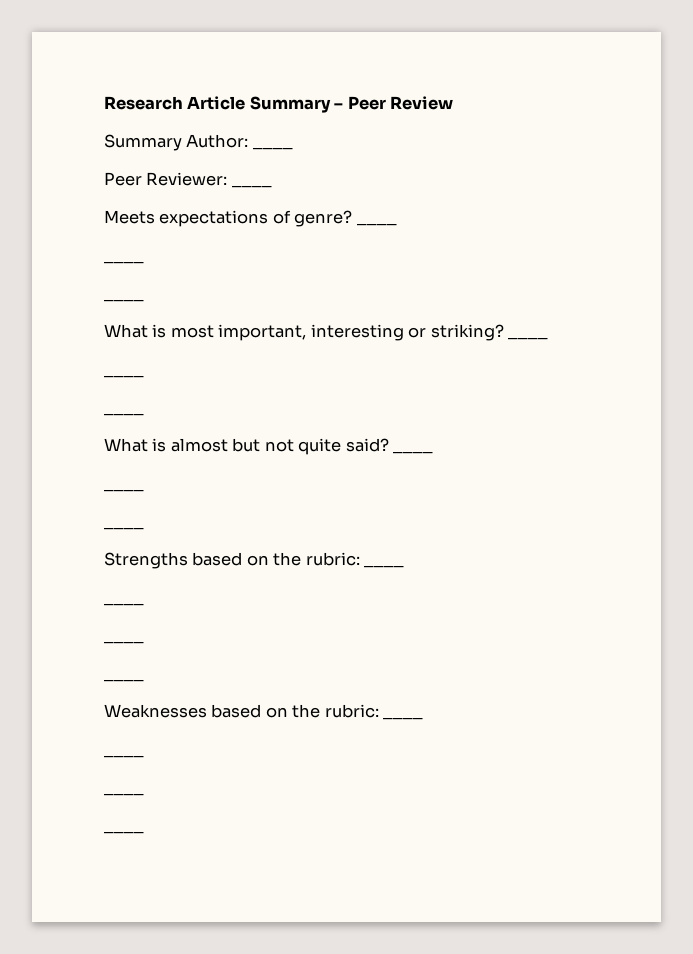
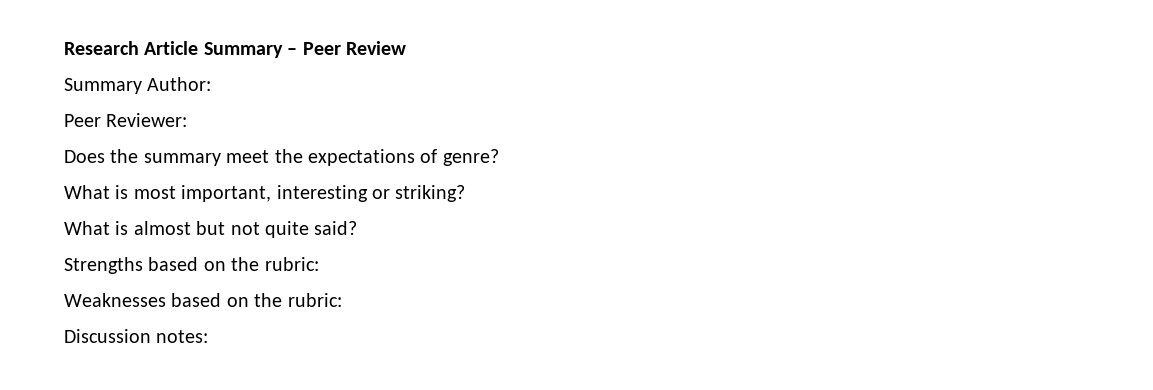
- Summary Author: ____
+ Summary Author:
- Peer Reviewer: ____
- Meets expectations of genre? ____
- ____
- ____
+ Peer Reviewer:
+ Does the summary meet the expectations of genre?
- What is most important, interesting or striking? ____
- ____
- ____
+ What is most important, interesting or striking?
- What is almost but not quite said? ____
- ____
- ____
+ What is almost but not quite said?
- Strengths based on the rubric: ____
- ____
- ____
- ____
+ Strengths based on the rubric:
- Weaknesses based on the rubric: ____
- ____
- ____
- ____
+ Weaknesses based on the rubric:
+ Discussion notes:

